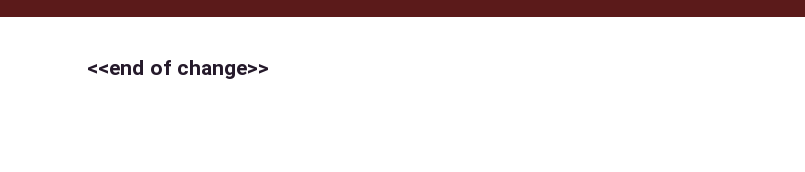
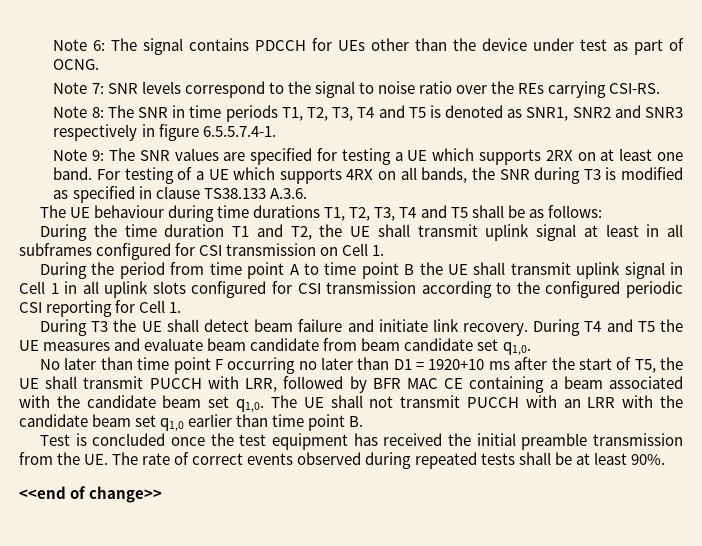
+ Note 6: The signal contains PDCCH for UEs other than the device under test as part of OCNG.
+ Note 7: SNR levels correspond to the signal to noise ratio over the REs carrying CSI-RS.
+ Note 8: The SNR in time periods T1, T2, T3, T4 and T5 is denoted as SNR1, SNR2 and SNR3 respectively in figure 6.5.5.7.4-1.
+ Note 9: The SNR values are specified for testing a UE which supports 2RX on at least one band. For testing of a UE which supports 4RX on all bands, the SNR during T3 is modified as specified in clause TS38.133 A.3.6.
+ The UE behaviour during time durations T1, T2, T3, T4 and T5 shall be as follows:
+ During the time duration T1 and T2, the UE shall transmit uplink signal at least in all subframes configured for CSI transmission on Cell 1.
+ During the period from time point A to time point B the UE shall transmit uplink signal in Cell 1 in all uplink slots configured for CSI transmission according to the configured periodic CSI reporting for Cell 1.
+ During T3 the UE shall detect beam failure and initiate link recovery. During T4 and T5 the UE measures and evaluate beam candidate from beam candidate set q1,0.
+ No later than time point F occurring no later than D1 = 1920+10 ms after the start of T5, the UE shall transmit PUCCH with LRR, followed by BFR MAC CE containing a beam associated with the candidate beam set q1,0. The UE shall not transmit PUCCH with an LRR with the candidate beam set q1,0 earlier than time point B.
+ Test is concluded once the test equipment has received the initial preamble transmission from the UE. The rate of correct events observed during repeated tests shall be at least 90%.

